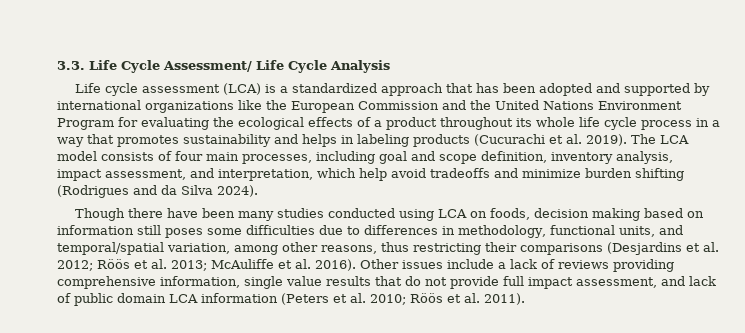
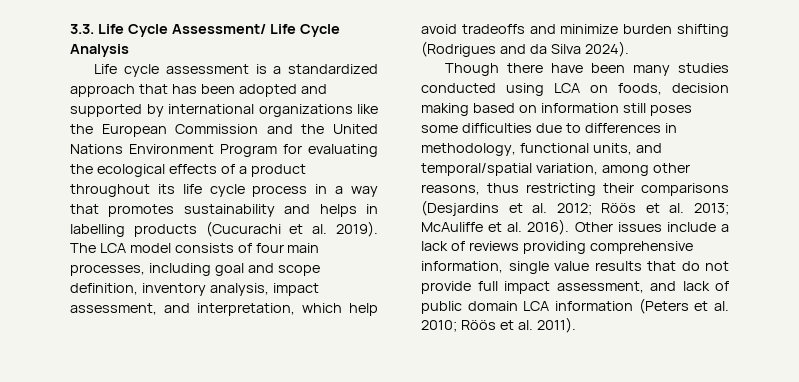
- Life cycle assessment (LCA) is a standardized approach that has been adopted and supported by international organizations like the European Commission and the United Nations Environment Program for evaluating the ecological effects of a product throughout its whole life cycle process in a way that promotes sustainability and helps in labeling products (Cucurachi et al. 2019).
+ Life cycle assessment is a standardized approach that has been adopted and supported by international organizations like the European Commission and the United Nations Environment Program for evaluating the ecological effects of a product throughout its life cycle process in a way that promotes sustainability and helps in labelling products (Cucurachi et al. 2019).

